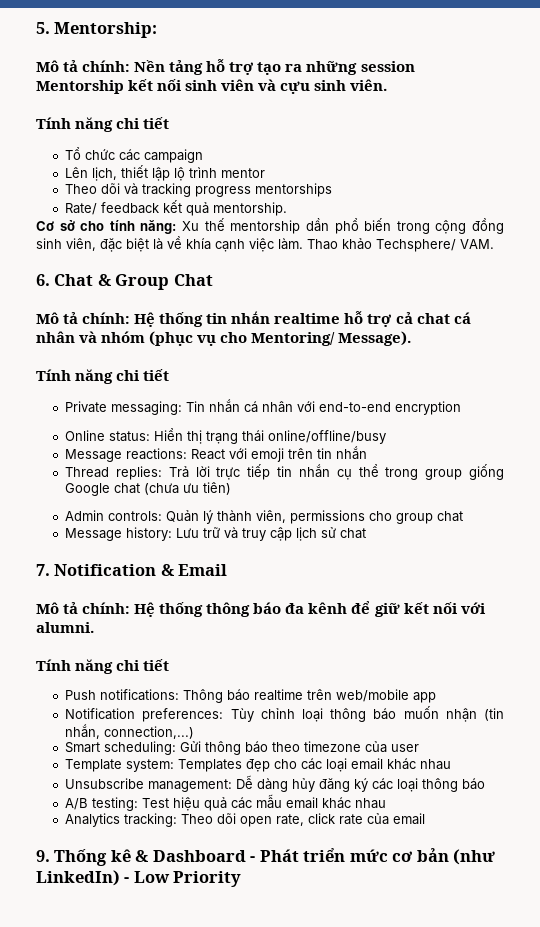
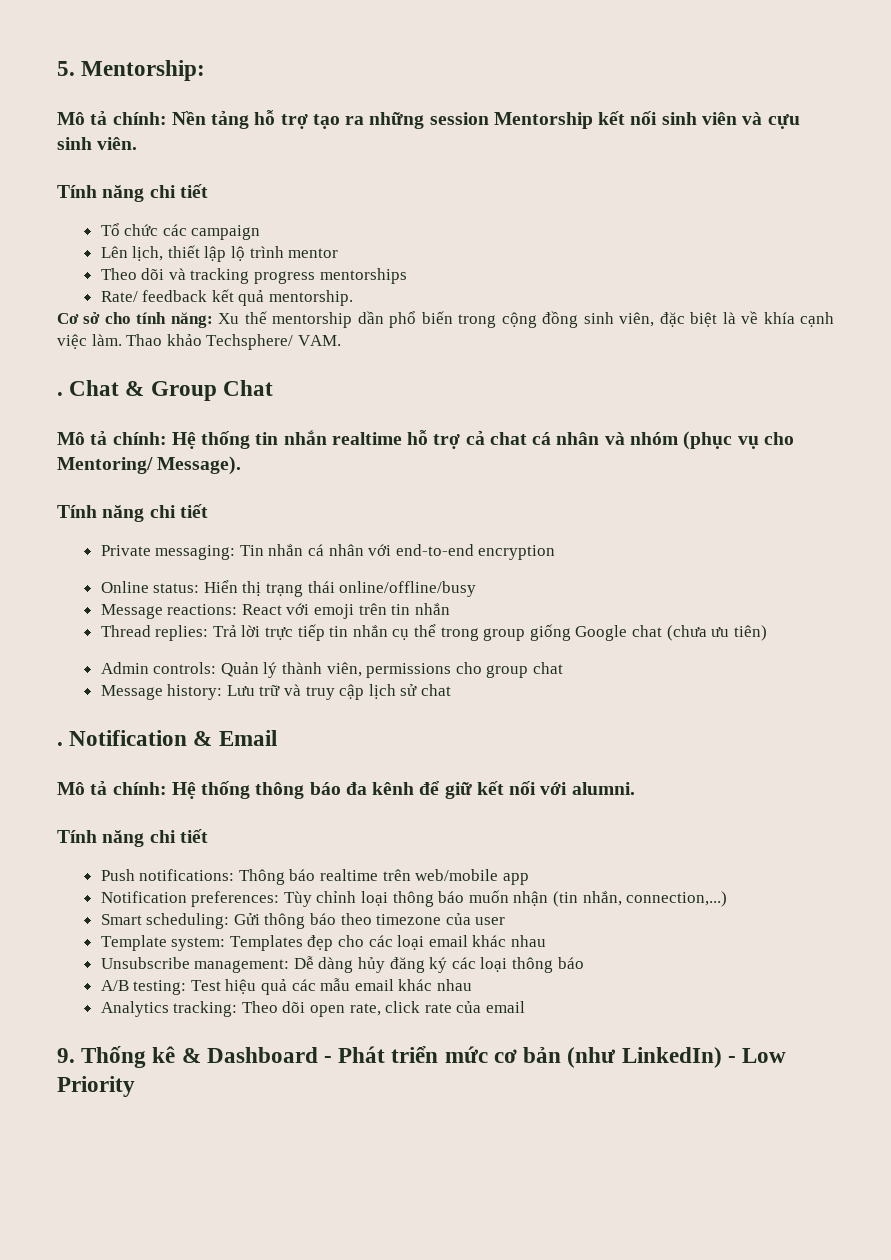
- 6. Chat & Group Chat
+ . Chat & Group Chat
- 7. Notification & Email
+ . Notification & Email

